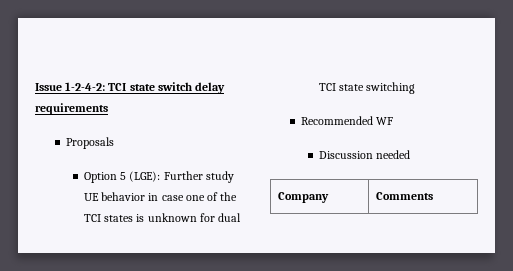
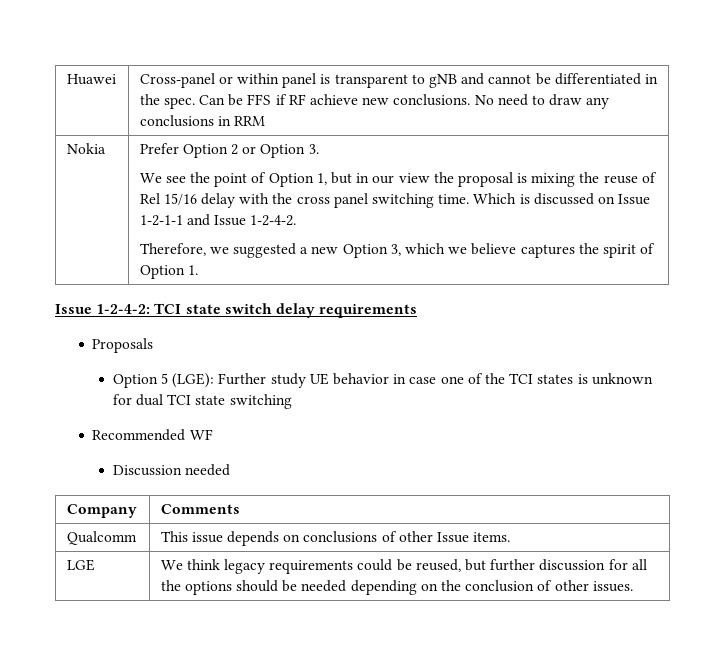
+ Huawei | Cross-panel or within panel is transparent to gNB and cannot be differentiated in the spec. Can be FFS if RF achieve new conclusions. No need to draw any conclusions in RRM
+ Nokia | Prefer Option 2 or Option 3.
+ We see the point of Option 1, but in our view the proposal is mixing the reuse of Rel 15/16 delay with the cross panel switching time. Which is discussed on Issue 1-2-1-1 and Issue 1-2-4-2.
+ Therefore, we suggested a new Option 3, which we believe captures the spirit of Option 1.
+ Qualcomm | This issue depends on conclusions of other Issue items.
+ LGE | We think legacy requirements could be reused, but further discussion for all the options should be needed depending on the conclusion of other issues.

